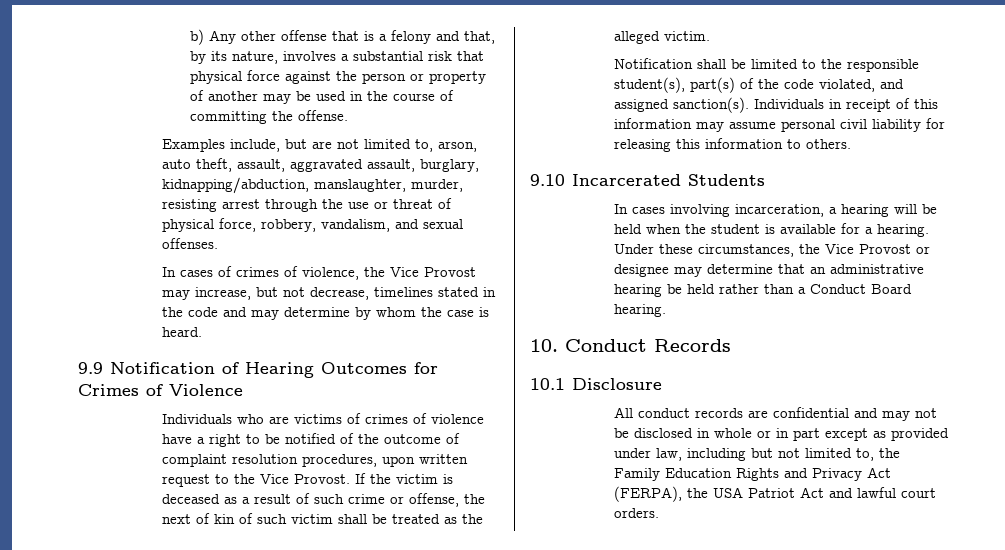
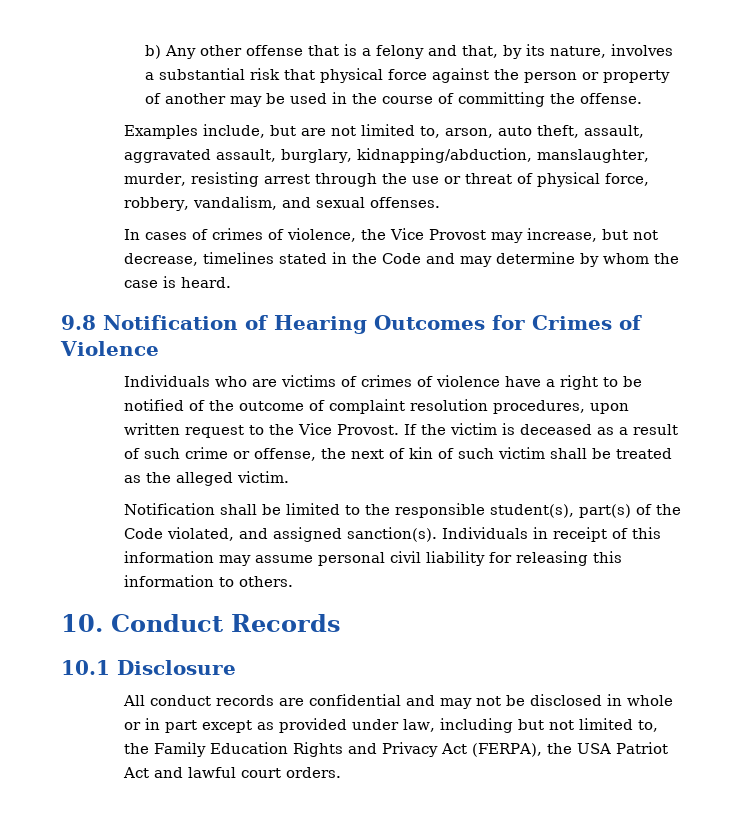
- In cases of crimes of violence, the Vice Provost may increase, but not decrease, timelines stated in the code and may determine by whom the case is heard.
+ In cases of crimes of violence, the Vice Provost may increase, but not decrease, timelines stated in the Code and may determine by whom the case is heard.
- 9.9 Notification of Hearing Outcomes for Crimes of Violence
+ 9.8 Notification of Hearing Outcomes for Crimes of Violence
- Notification shall be limited to the responsible student(s), part(s) of the code violated, and assigned sanction(s).
+ Notification shall be limited to the responsible student(s), part(s) of the Code violated, and assigned sanction(s).
- 9.10 Incarcerated Students
- In cases involving incarceration, a hearing will be held when the student is available for a hearing. Under these circumstances, the Vice Provost or designee may determine that an administrative hearing be held rather than a Conduct Board hearing.

